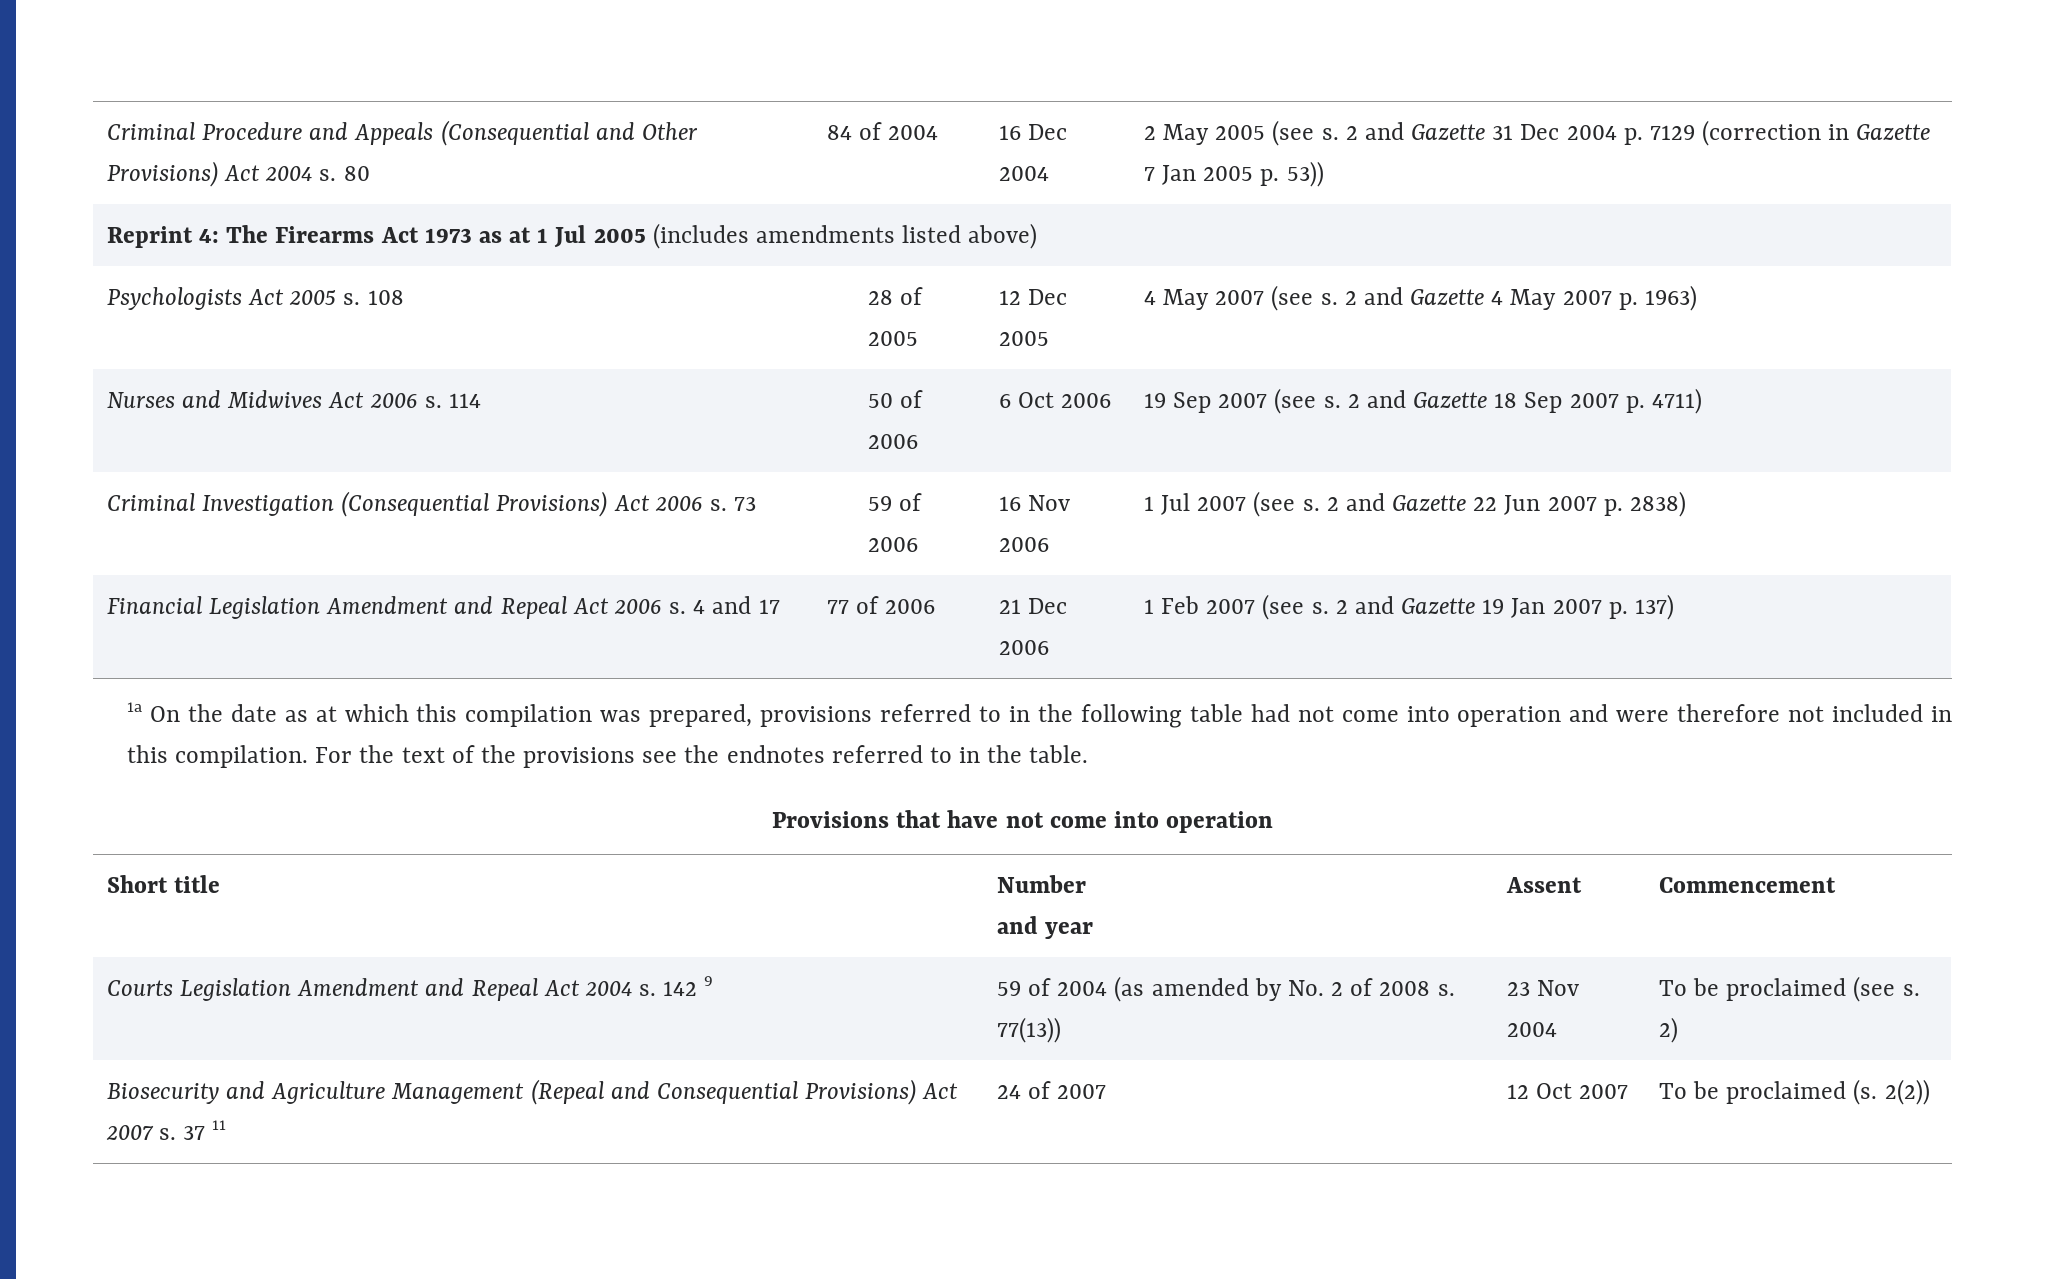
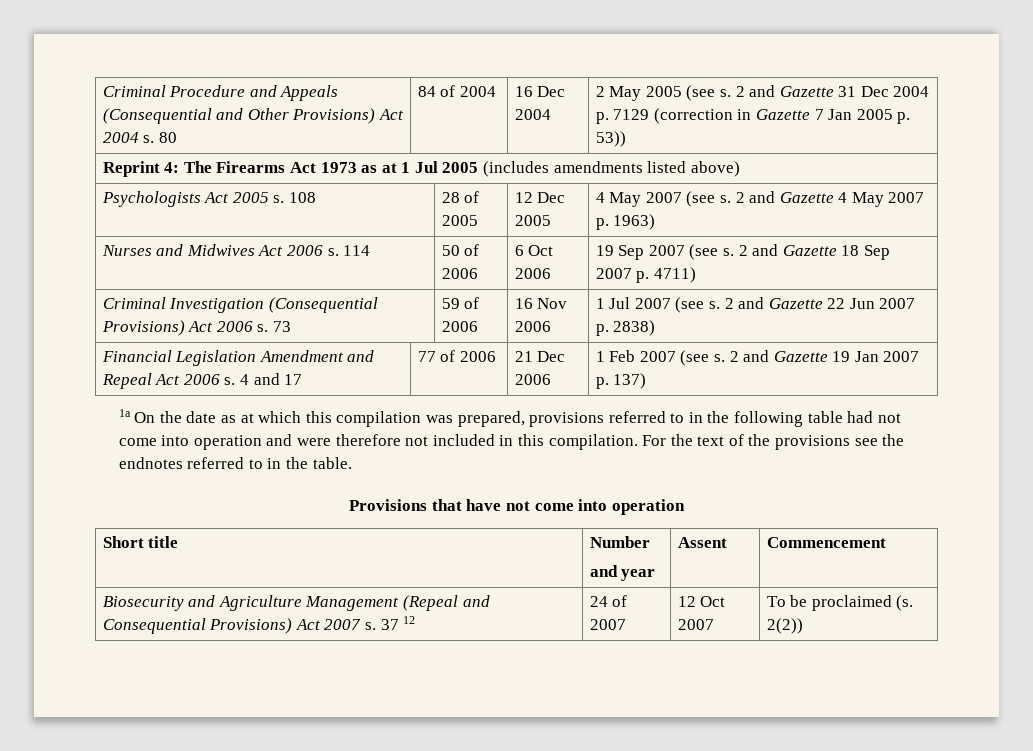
- Courts Legislation Amendment and Repeal Act 2004 s. 142 9 | 59 of 2004 (as amended by No. 2 of 2008 s. 77(13)) | 23 Nov 2004 | To be proclaimed (see s. 2)
- Biosecurity and Agriculture Management (Repeal and Consequential Provisions) Act 2007 s. 37 11 | 24 of 2007 | 12 Oct 2007 | To be proclaimed (s. 2(2))
+ Biosecurity and Agriculture Management (Repeal and Consequential Provisions) Act 2007 s. 37 12 | 24 of 2007 | 12 Oct 2007 | To be proclaimed (s. 2(2))

